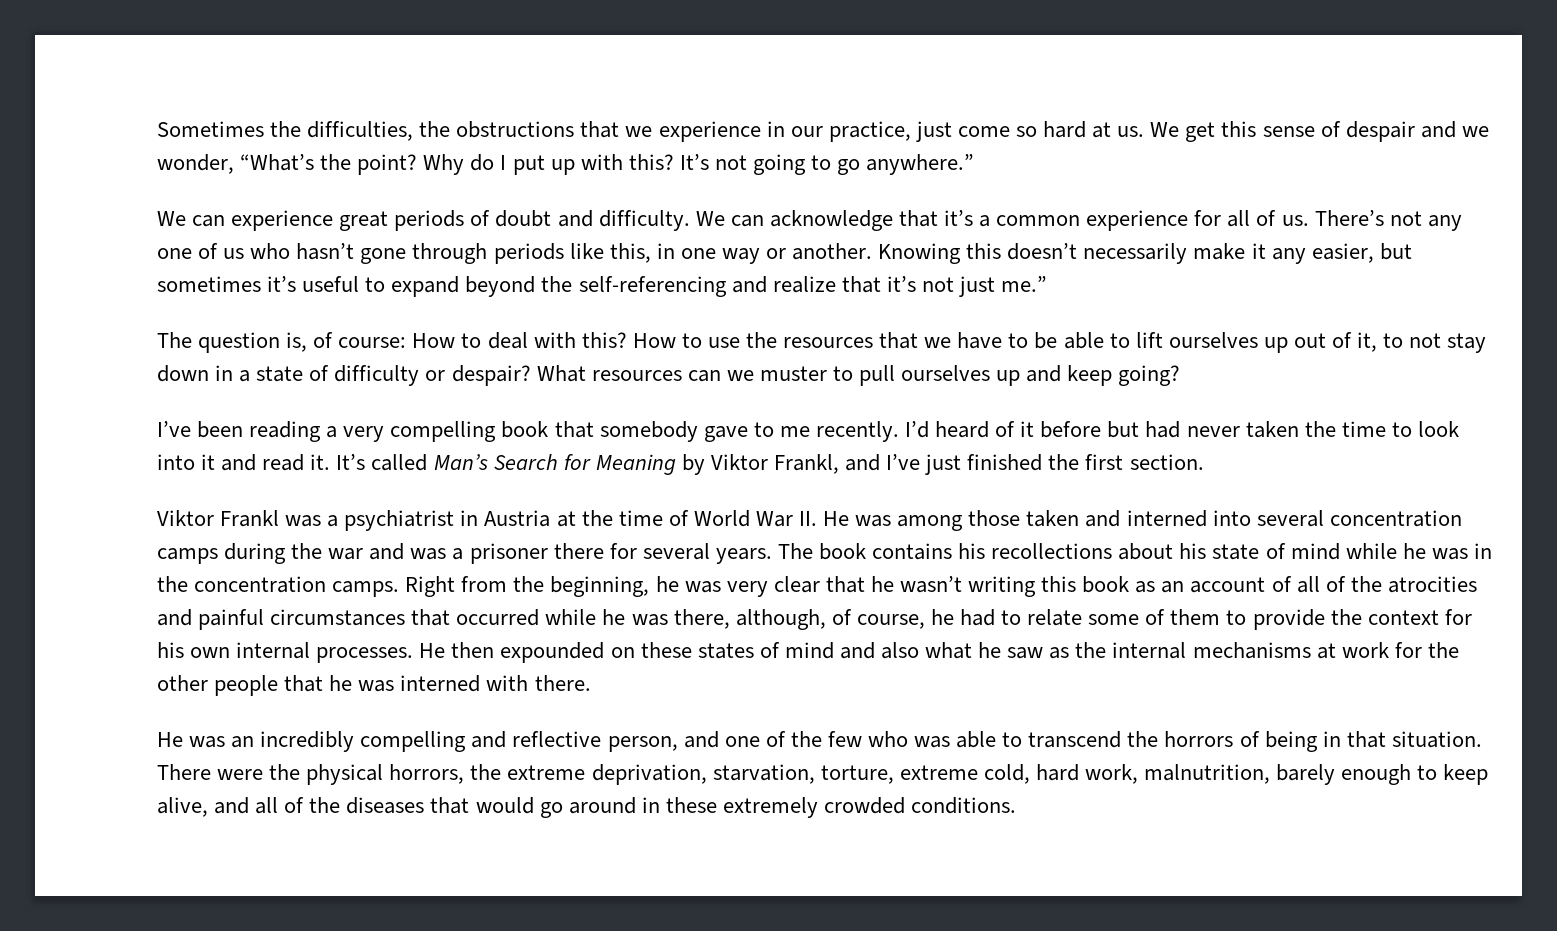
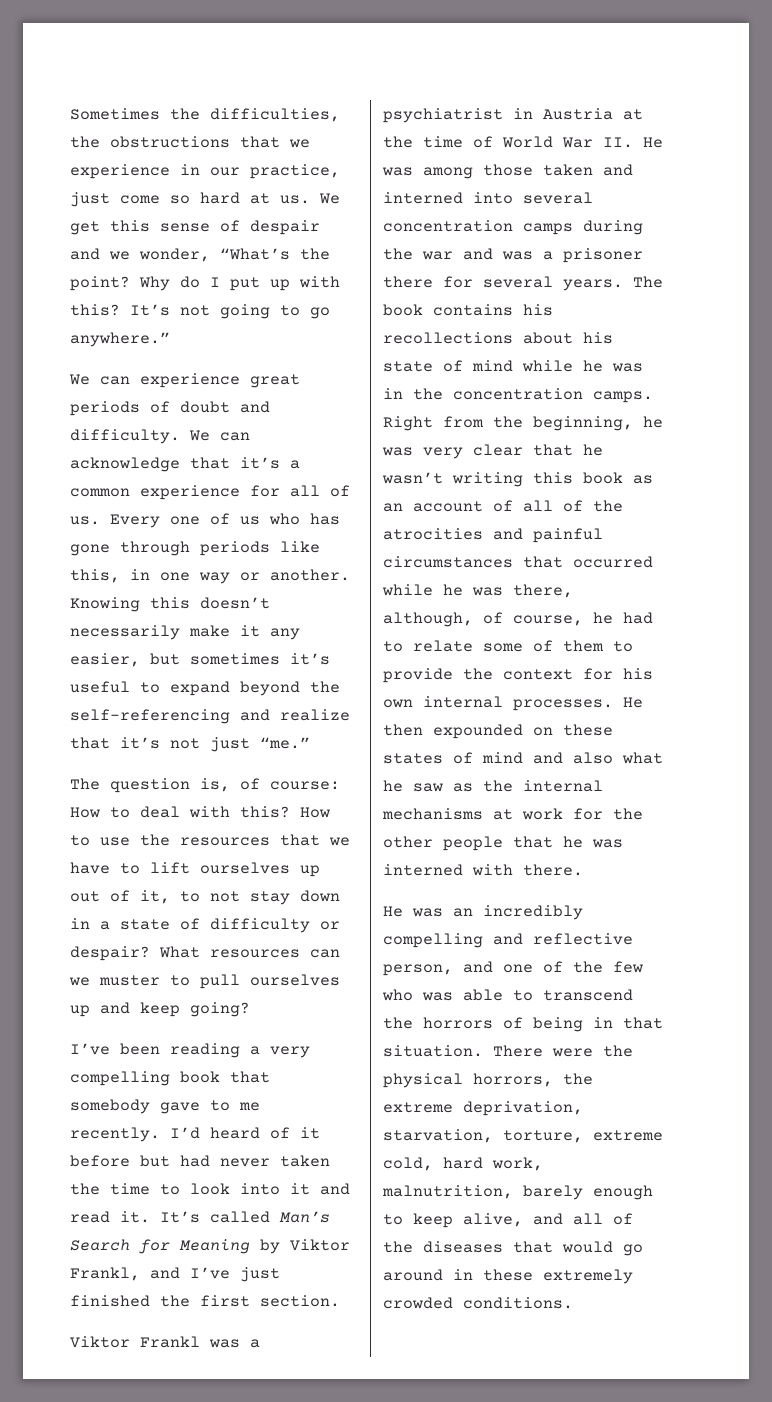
- There’s not any one of us who hasn’t gone through periods like this, in one way or another.
+ Every one of us who has gone through periods like this, in one way or another.
- Knowing this doesn’t necessarily make it any easier, but sometimes it’s useful to expand beyond the self-referencing and realize that it’s not just me.”
+ Knowing this doesn’t necessarily make it any easier, but sometimes it’s useful to expand beyond the self-referencing and realize that it’s not just “me.”
- How to use the resources that we have to be able to lift ourselves up out of it, to not stay down in a state of difficulty or despair?
+ How to use the resources that we have to lift ourselves up out of it, to not stay down in a state of difficulty or despair?

